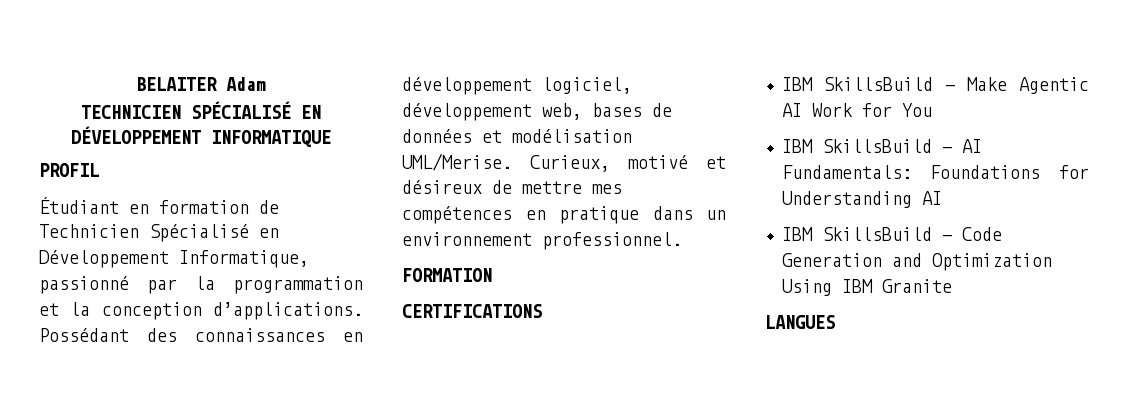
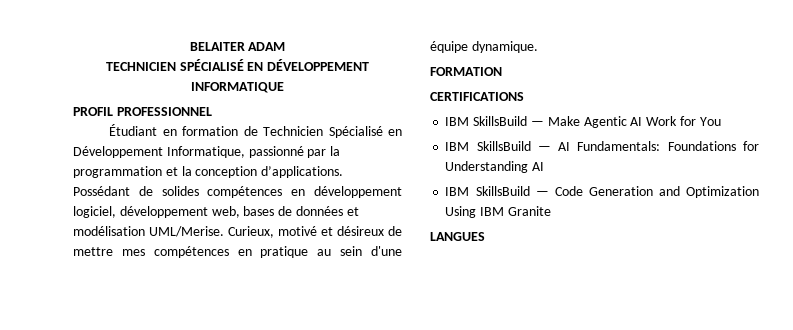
- BELAITER Adam
+ BELAITER ADAM
- PROFIL
+ PROFIL PROFESSIONNEL
- Possédant des connaissances en développement logiciel, développement web, bases de données et modélisation UML/Merise.
+ Possédant de solides compétences en développement logiciel, développement web, bases de données et modélisation UML/Merise.
- Curieux, motivé et désireux de mettre mes compétences en pratique dans un environnement professionnel.
+ Curieux, motivé et désireux de mettre mes compétences en pratique au sein d'une équipe dynamique.

